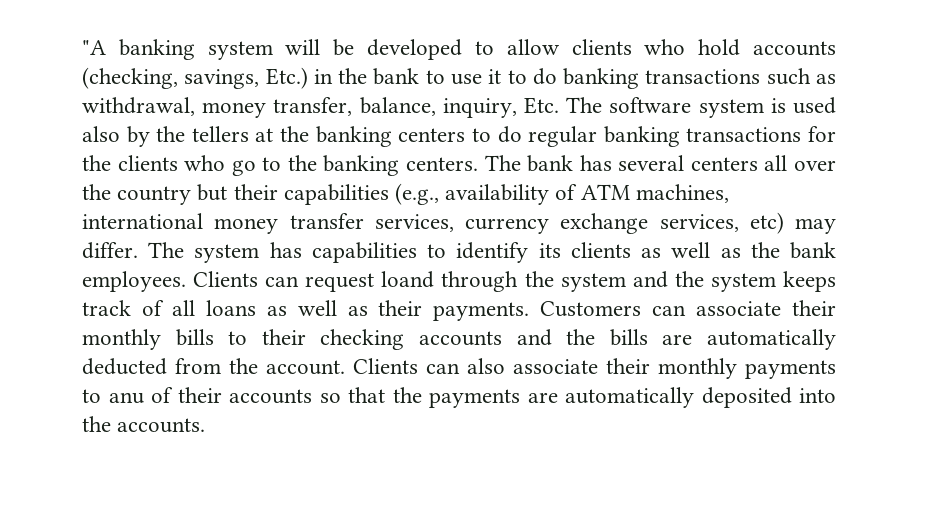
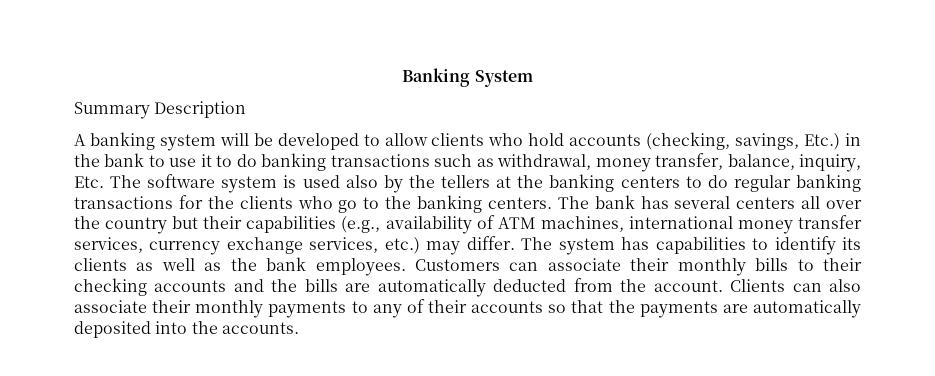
- "A banking system will be developed to allow clients who hold accounts (checking, savings, Etc.) in the bank to use it to do banking transactions such as withdrawal, money transfer, balance, inquiry, Etc. The software system is used also by the tellers at the banking centers to do regular banking transactions for the clients who go to the banking centers.
+ Banking System
+ Summary Description
+ A banking system will be developed to allow clients who hold accounts (checking, savings, Etc.) in the bank to use it to do banking transactions such as withdrawal, money transfer, balance, inquiry, Etc. The software system is used also by the tellers at the banking centers to do regular banking transactions for the clients who go to the banking centers.
- The bank has several centers all over the country but their capabilities (e.g., availability of ATM machines, international money transfer services, currency exchange services, etc) may differ.
+ The bank has several centers all over the country but their capabilities (e.g., availability of ATM machines, international money transfer services, currency exchange services, etc.) may differ.
- Clients can request loand through the system and the system keeps track of all loans as well as their payments.
- Clients can also associate their monthly payments to anu of their accounts so that the payments are automatically deposited into the accounts.
+ Clients can also associate their monthly payments to any of their accounts so that the payments are automatically deposited into the accounts.

